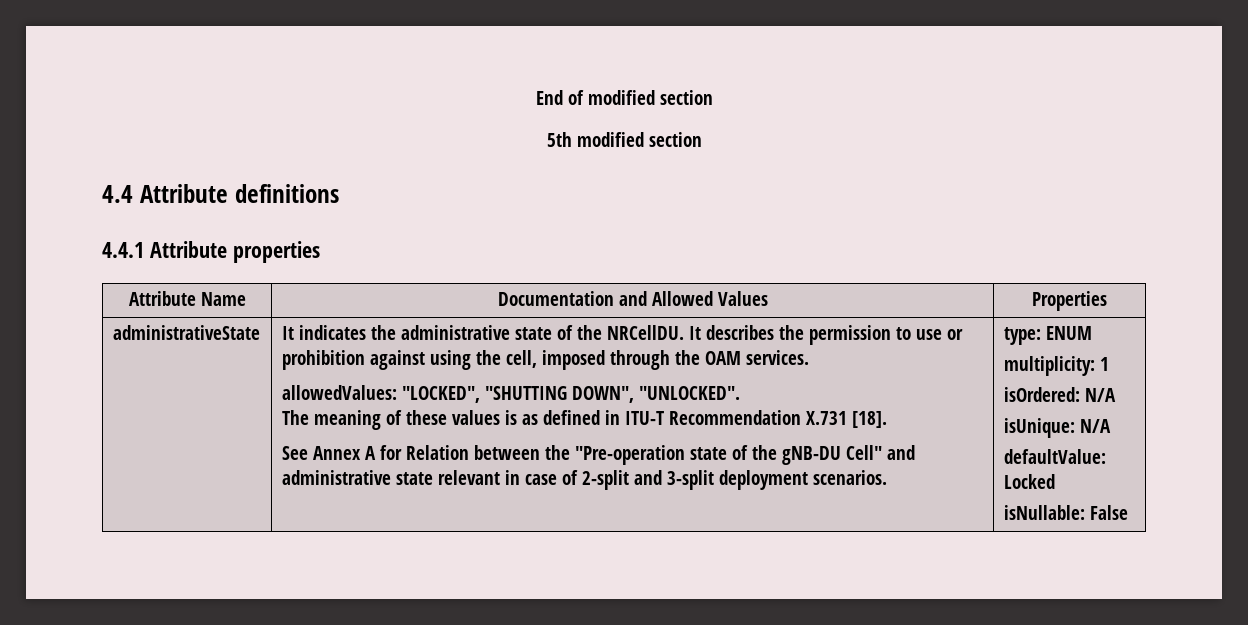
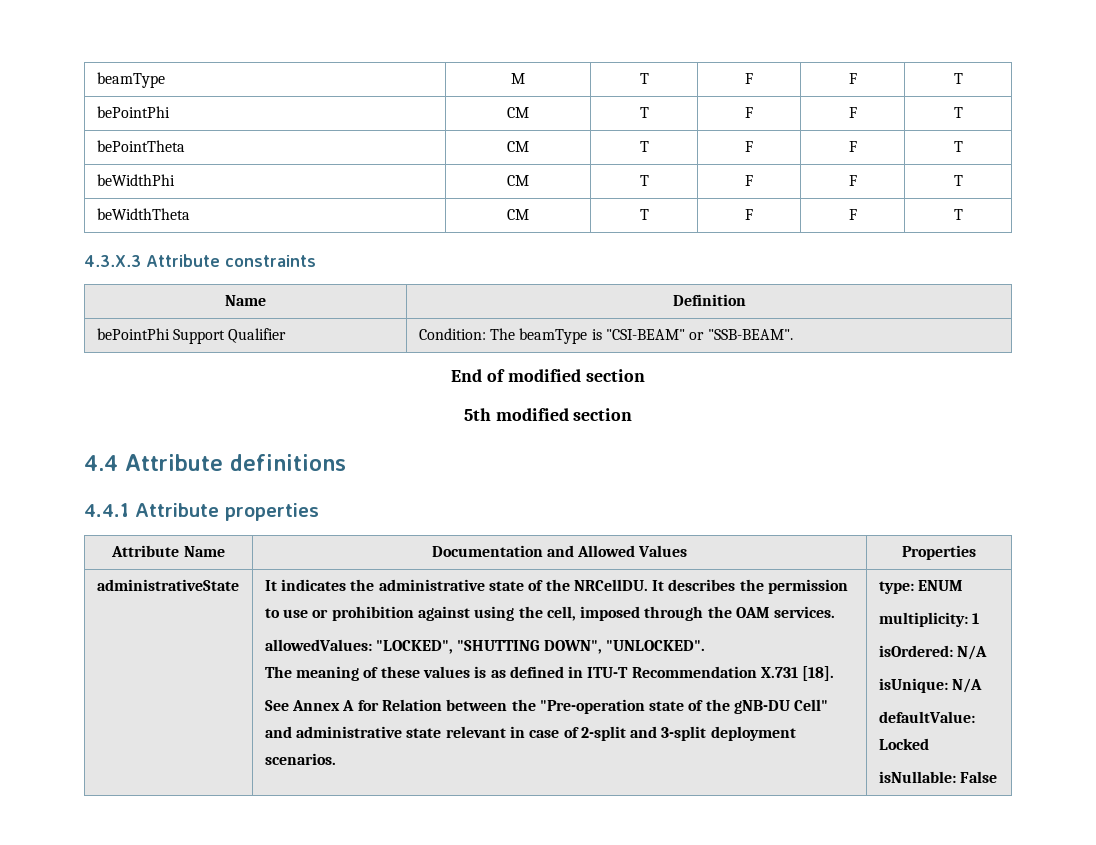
+ beamType | M | T | F | F | T
+ bePointPhi | CM | T | F | F | T
+ bePointTheta | CM | T | F | F | T
+ beWidthPhi | CM | T | F | F | T
+ beWidthTheta | CM | T | F | F | T
+ 4.3.X.3 Attribute constraints
+ Name | Definition
+ bePointPhi Support Qualifier | Condition: The beamType is "CSI-BEAM" or "SSB-BEAM".

